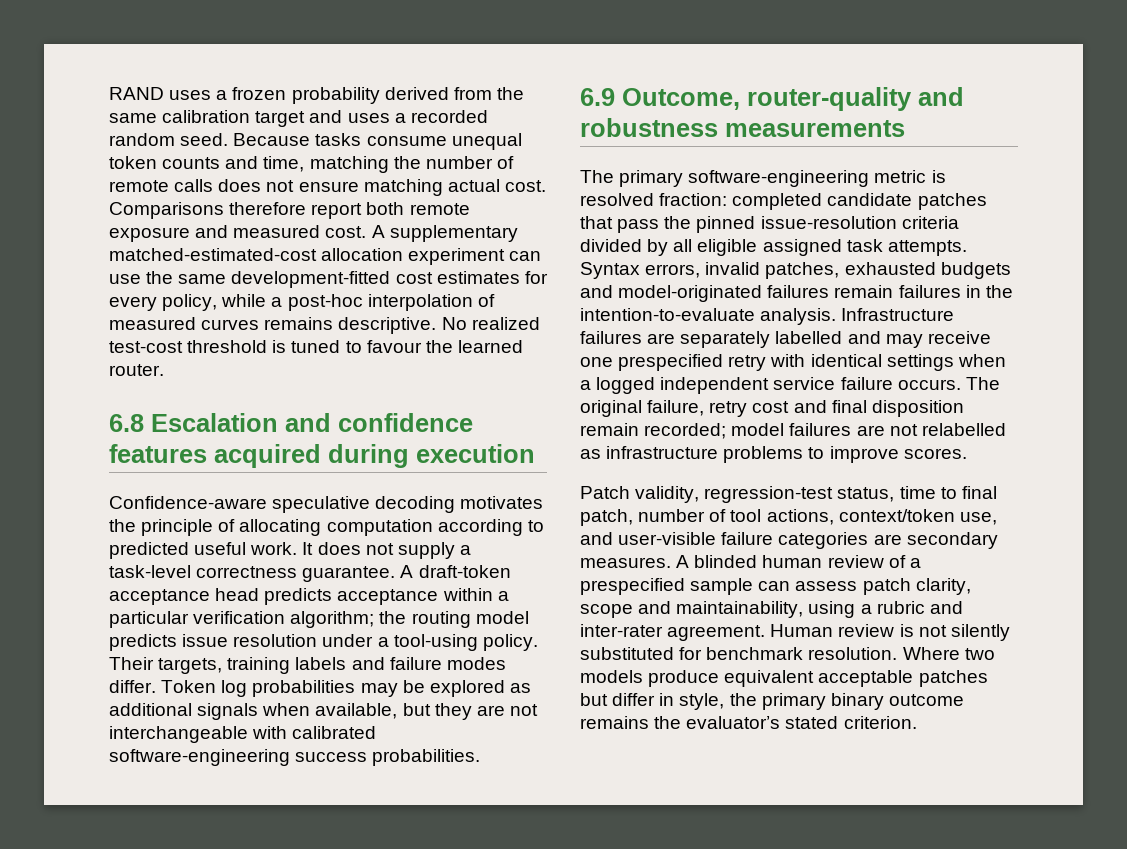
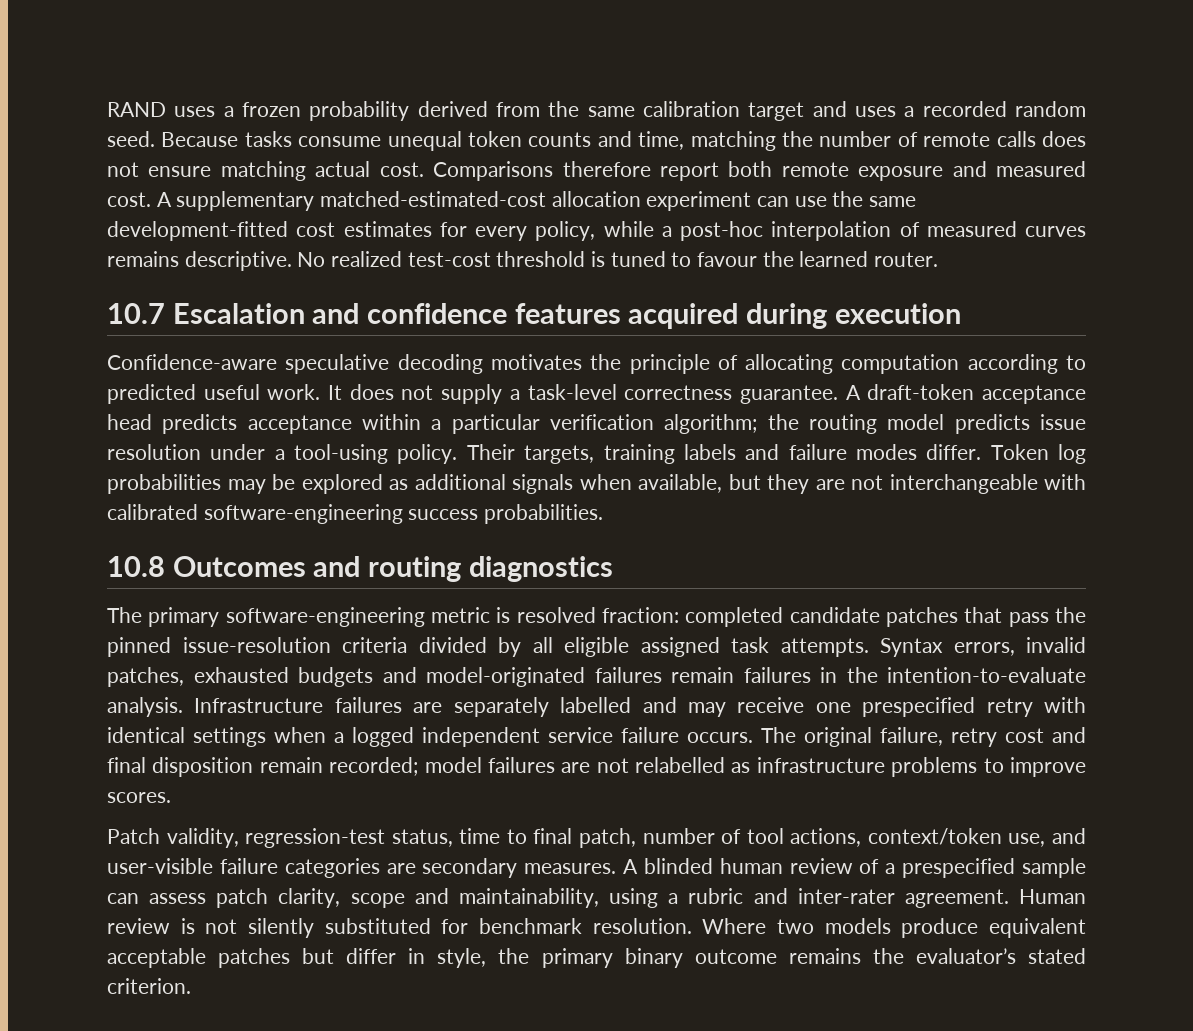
- 6.8 Escalation and confidence features acquired during execution
+ 10.7 Escalation and confidence features acquired during execution
- 6.9 Outcome, router-quality and robustness measurements
+ 10.8 Outcomes and routing diagnostics

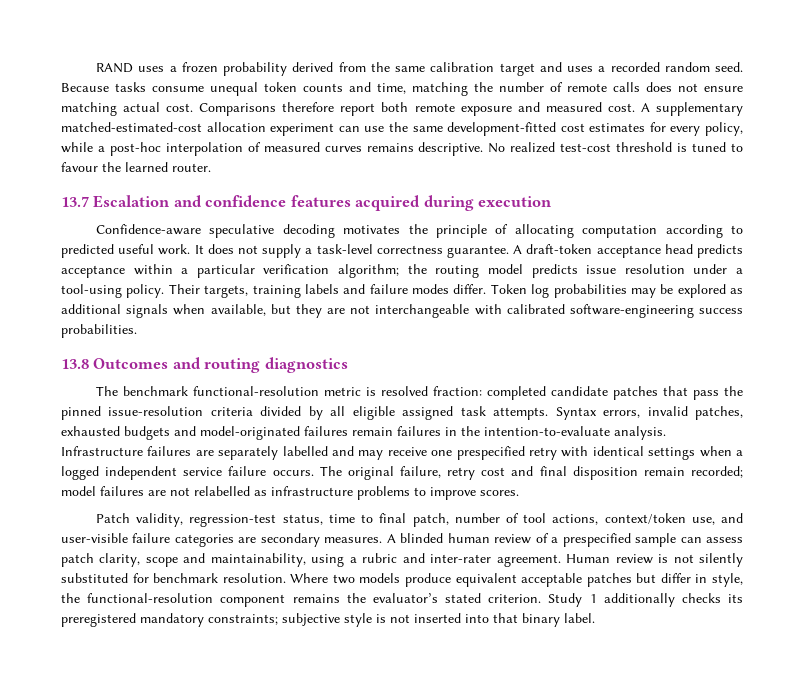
- 10.7 Escalation and confidence features acquired during execution
+ 13.7 Escalation and confidence features acquired during execution
- 10.8 Outcomes and routing diagnostics
+ 13.8 Outcomes and routing diagnostics
- The primary software-engineering metric is resolved fraction: completed candidate patches that pass the pinned issue-resolution criteria divided by all eligible assigned task attempts.
+ The benchmark functional-resolution metric is resolved fraction: completed candidate patches that pass the pinned issue-resolution criteria divided by all eligible assigned task attempts.
- Where two models produce equivalent acceptable patches but differ in style, the primary binary outcome remains the evaluator’s stated criterion.
+ Where two models produce equivalent acceptable patches but differ in style, the functional-resolution component remains the evaluator’s stated criterion.
+ Study 1 additionally checks its preregistered mandatory constraints; subjective style is not inserted into that binary label.

